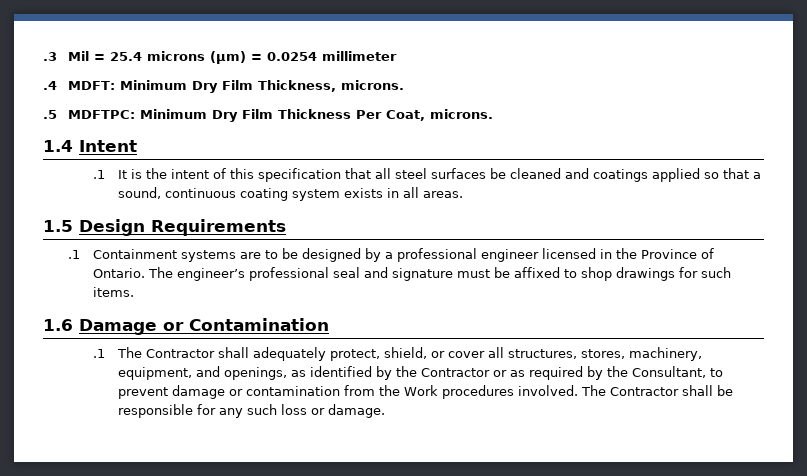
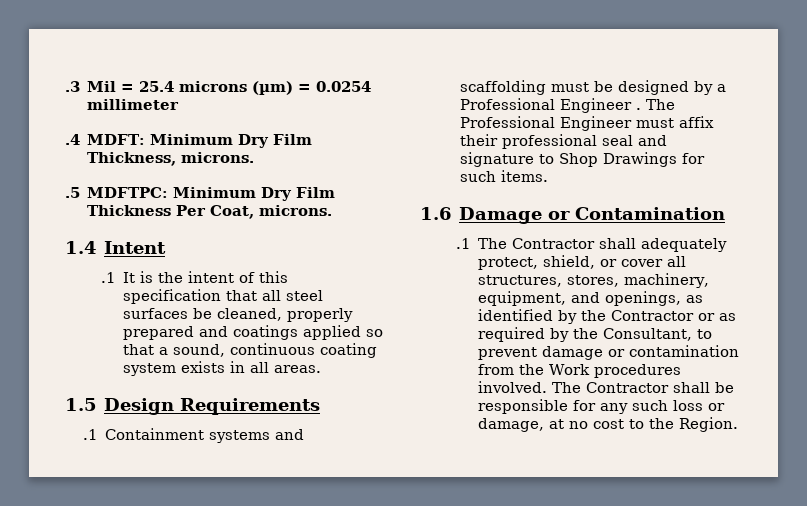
- .1 It is the intent of this specification that all steel surfaces be cleaned and coatings applied so that a sound, continuous coating system exists in all areas.
+ .1 It is the intent of this specification that all steel surfaces be cleaned, properly prepared and coatings applied so that a sound, continuous coating system exists in all areas.
- .1 Containment systems are to be designed by a professional engineer licensed in the Province of Ontario. The engineer’s professional seal and signature must be affixed to shop drawings for such items.
+ .1 Containment systems and scaffolding must be designed by a Professional Engineer . The Professional Engineer must affix their professional seal and signature to Shop Drawings for such items.
- The Contractor shall be responsible for any such loss or damage.
+ The Contractor shall be responsible for any such loss or damage, at no cost to the Region.

